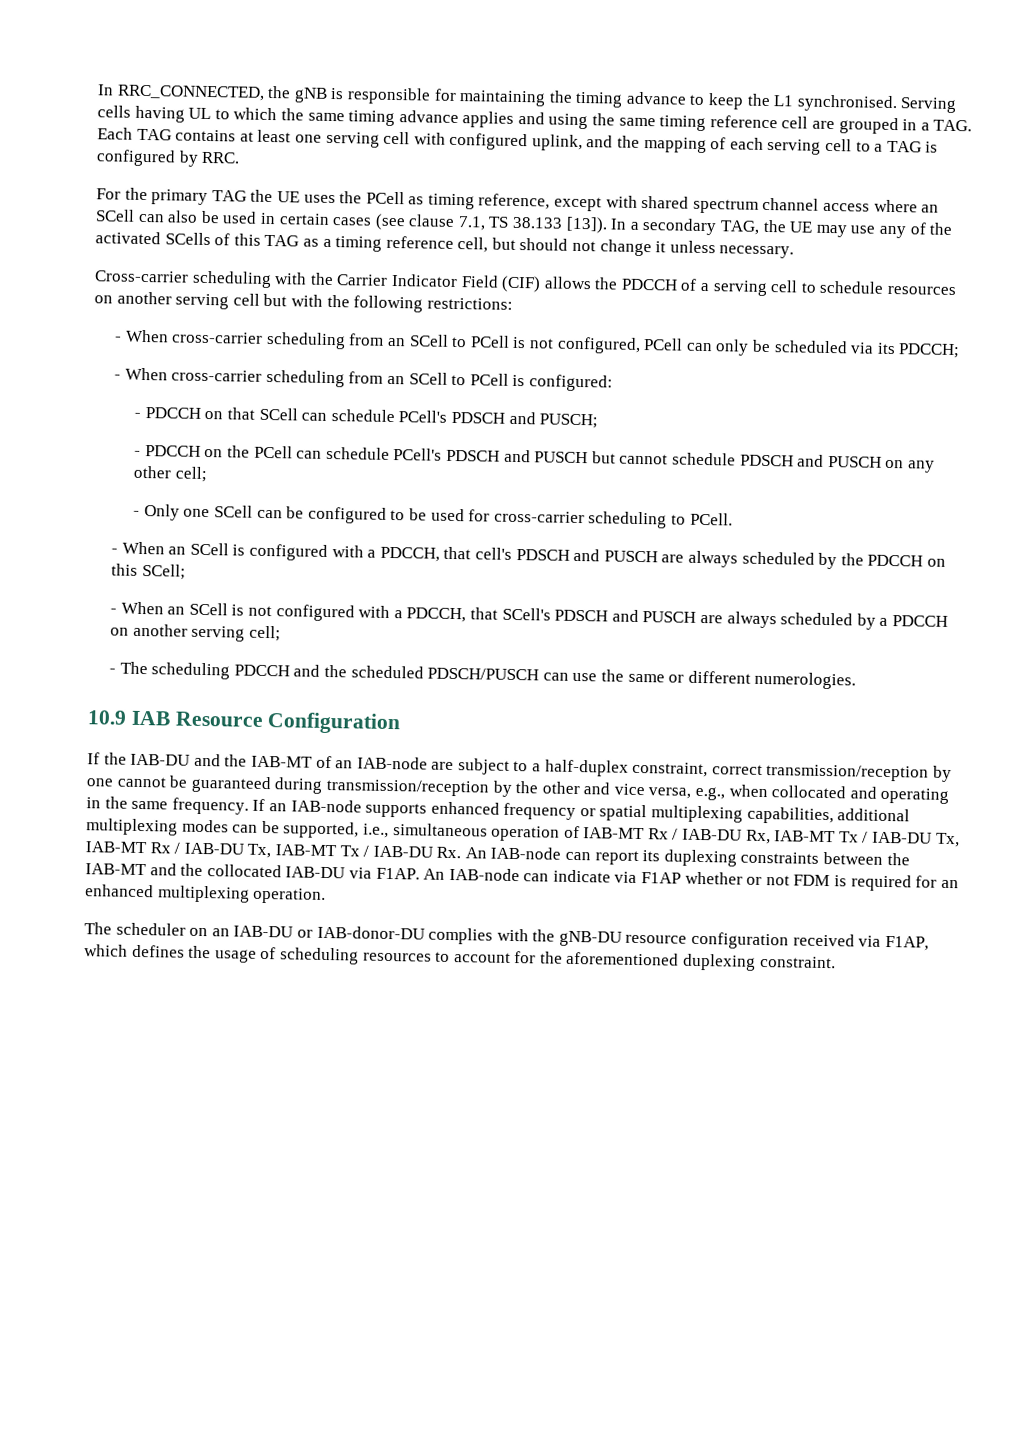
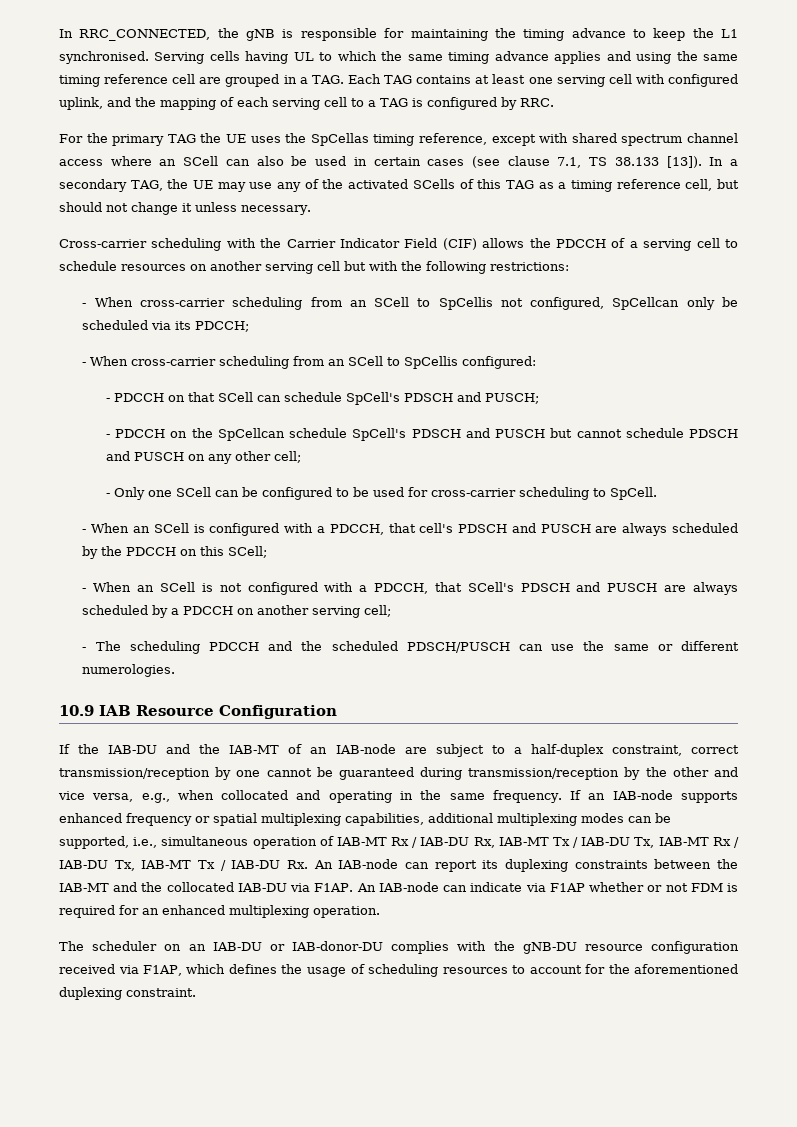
- For the primary TAG the UE uses the PCell as timing reference, except with shared spectrum channel access where an SCell can also be used in certain cases (see clause 7.1, TS 38.133 [13]).
+ For the primary TAG the UE uses the SpCellas timing reference, except with shared spectrum channel access where an SCell can also be used in certain cases (see clause 7.1, TS 38.133 [13]).
- - When cross-carrier scheduling from an SCell to PCell is not configured, PCell can only be scheduled via its PDCCH;
+ - When cross-carrier scheduling from an SCell to SpCellis not configured, SpCellcan only be scheduled via its PDCCH;
- - When cross-carrier scheduling from an SCell to PCell is configured:
+ - When cross-carrier scheduling from an SCell to SpCellis configured:
- - PDCCH on that SCell can schedule PCell's PDSCH and PUSCH;
+ - PDCCH on that SCell can schedule SpCell's PDSCH and PUSCH;
- - PDCCH on the PCell can schedule PCell's PDSCH and PUSCH but cannot schedule PDSCH and PUSCH on any other cell;
+ - PDCCH on the SpCellcan schedule SpCell's PDSCH and PUSCH but cannot schedule PDSCH and PUSCH on any other cell;
- - Only one SCell can be configured to be used for cross-carrier scheduling to PCell.
+ - Only one SCell can be configured to be used for cross-carrier scheduling to SpCell.

